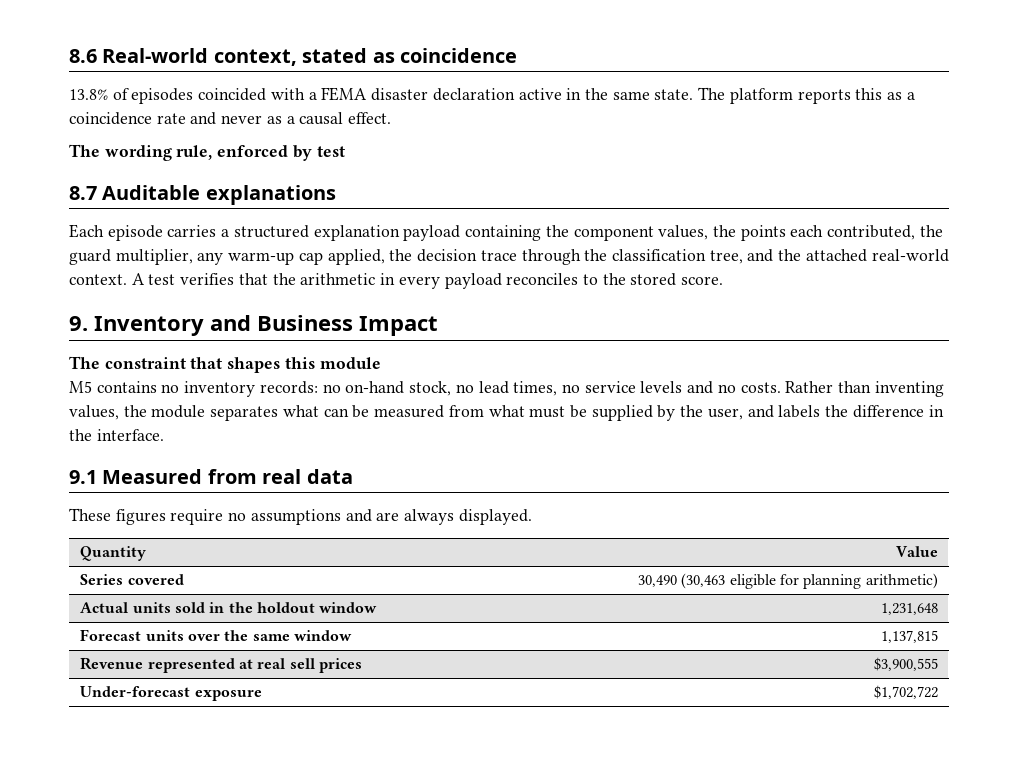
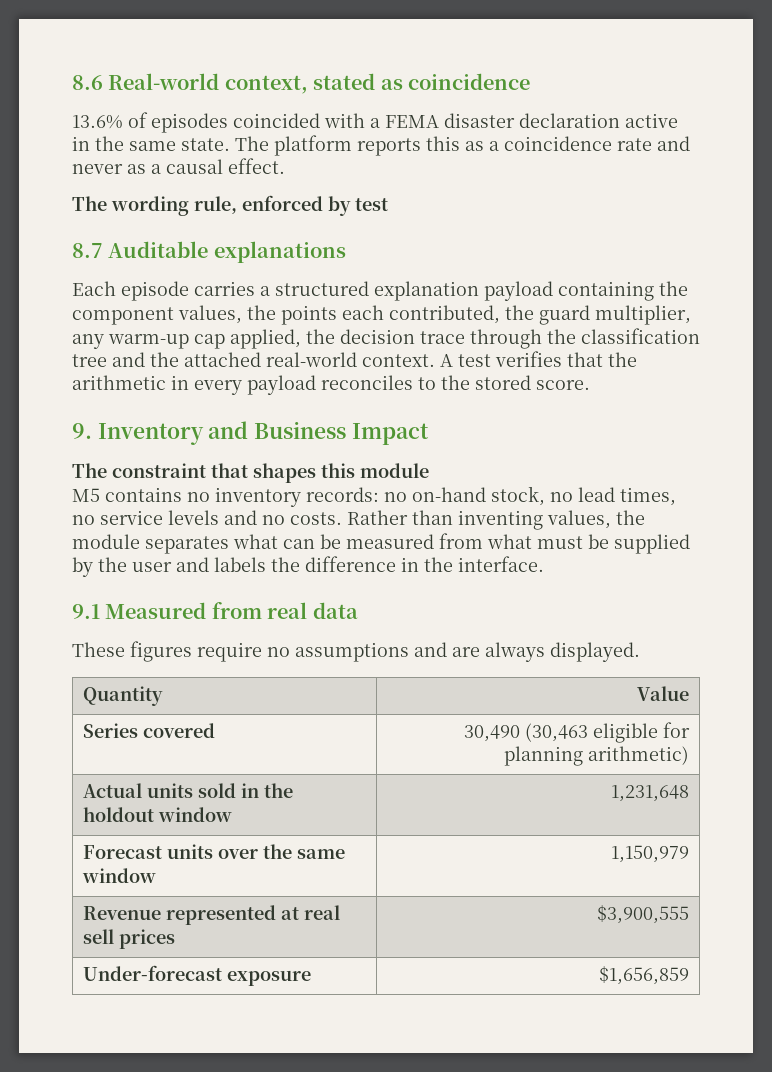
- 13.8% of episodes coincided with a FEMA disaster declaration active in the same state.
+ 13.6% of episodes coincided with a FEMA disaster declaration active in the same state.
- Each episode carries a structured explanation payload containing the component values, the points each contributed, the guard multiplier, any warm-up cap applied, the decision trace through the classification tree, and the attached real-world context.
+ Each episode carries a structured explanation payload containing the component values, the points each contributed, the guard multiplier, any warm-up cap applied, the decision trace through the classification tree and the attached real-world context.
- Rather than inventing values, the module separates what can be measured from what must be supplied by the user, and labels the difference in the interface.
+ Rather than inventing values, the module separates what can be measured from what must be supplied by the user and labels the difference in the interface.
- Forecast units over the same window | 1,137,815
+ Forecast units over the same window | 1,150,979
- Under-forecast exposure | $1,702,722
+ Under-forecast exposure | $1,656,859

